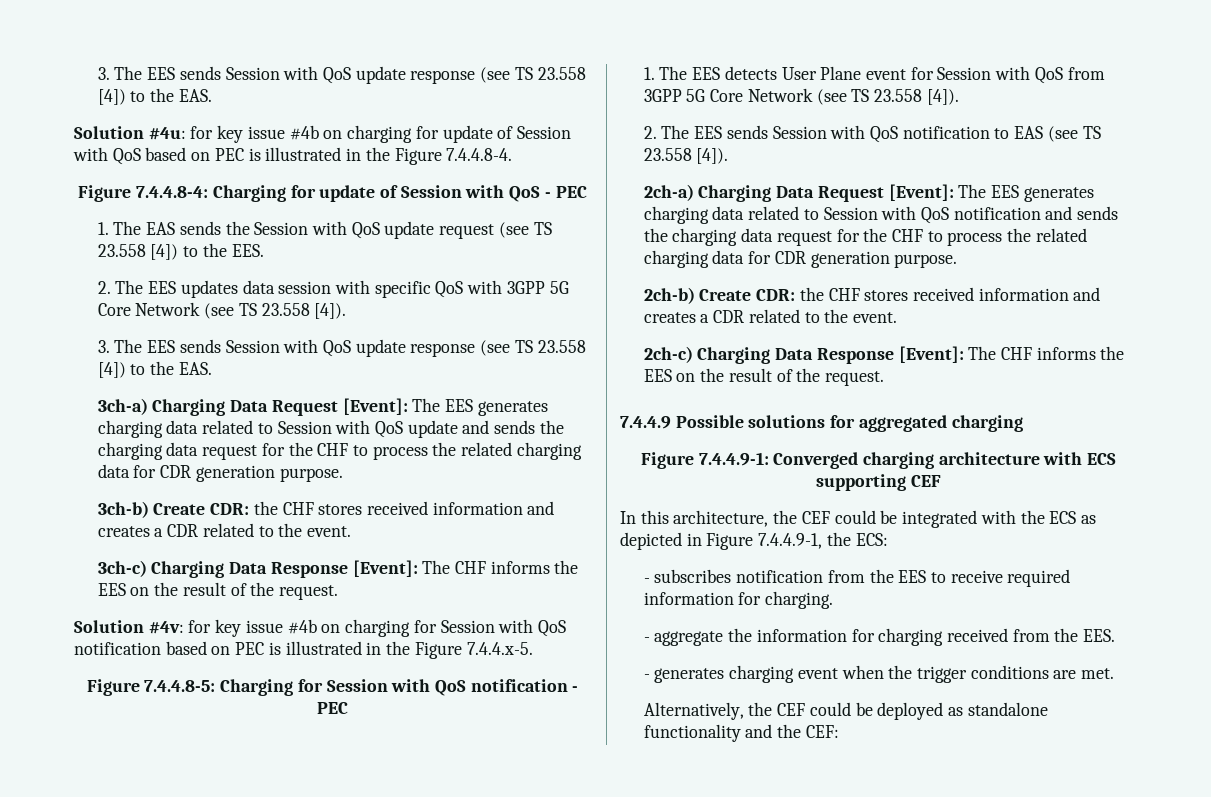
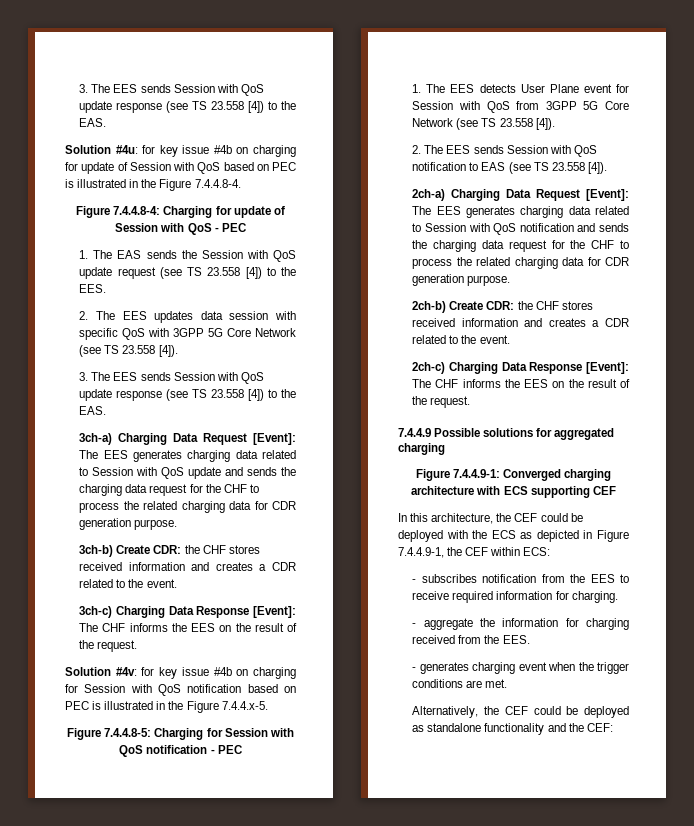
- In this architecture, the CEF could be integrated with the ECS as depicted in Figure 7.4.4.9-1, the ECS:
+ In this architecture, the CEF could be deployed with the ECS as depicted in Figure 7.4.4.9-1, the CEF within ECS:

